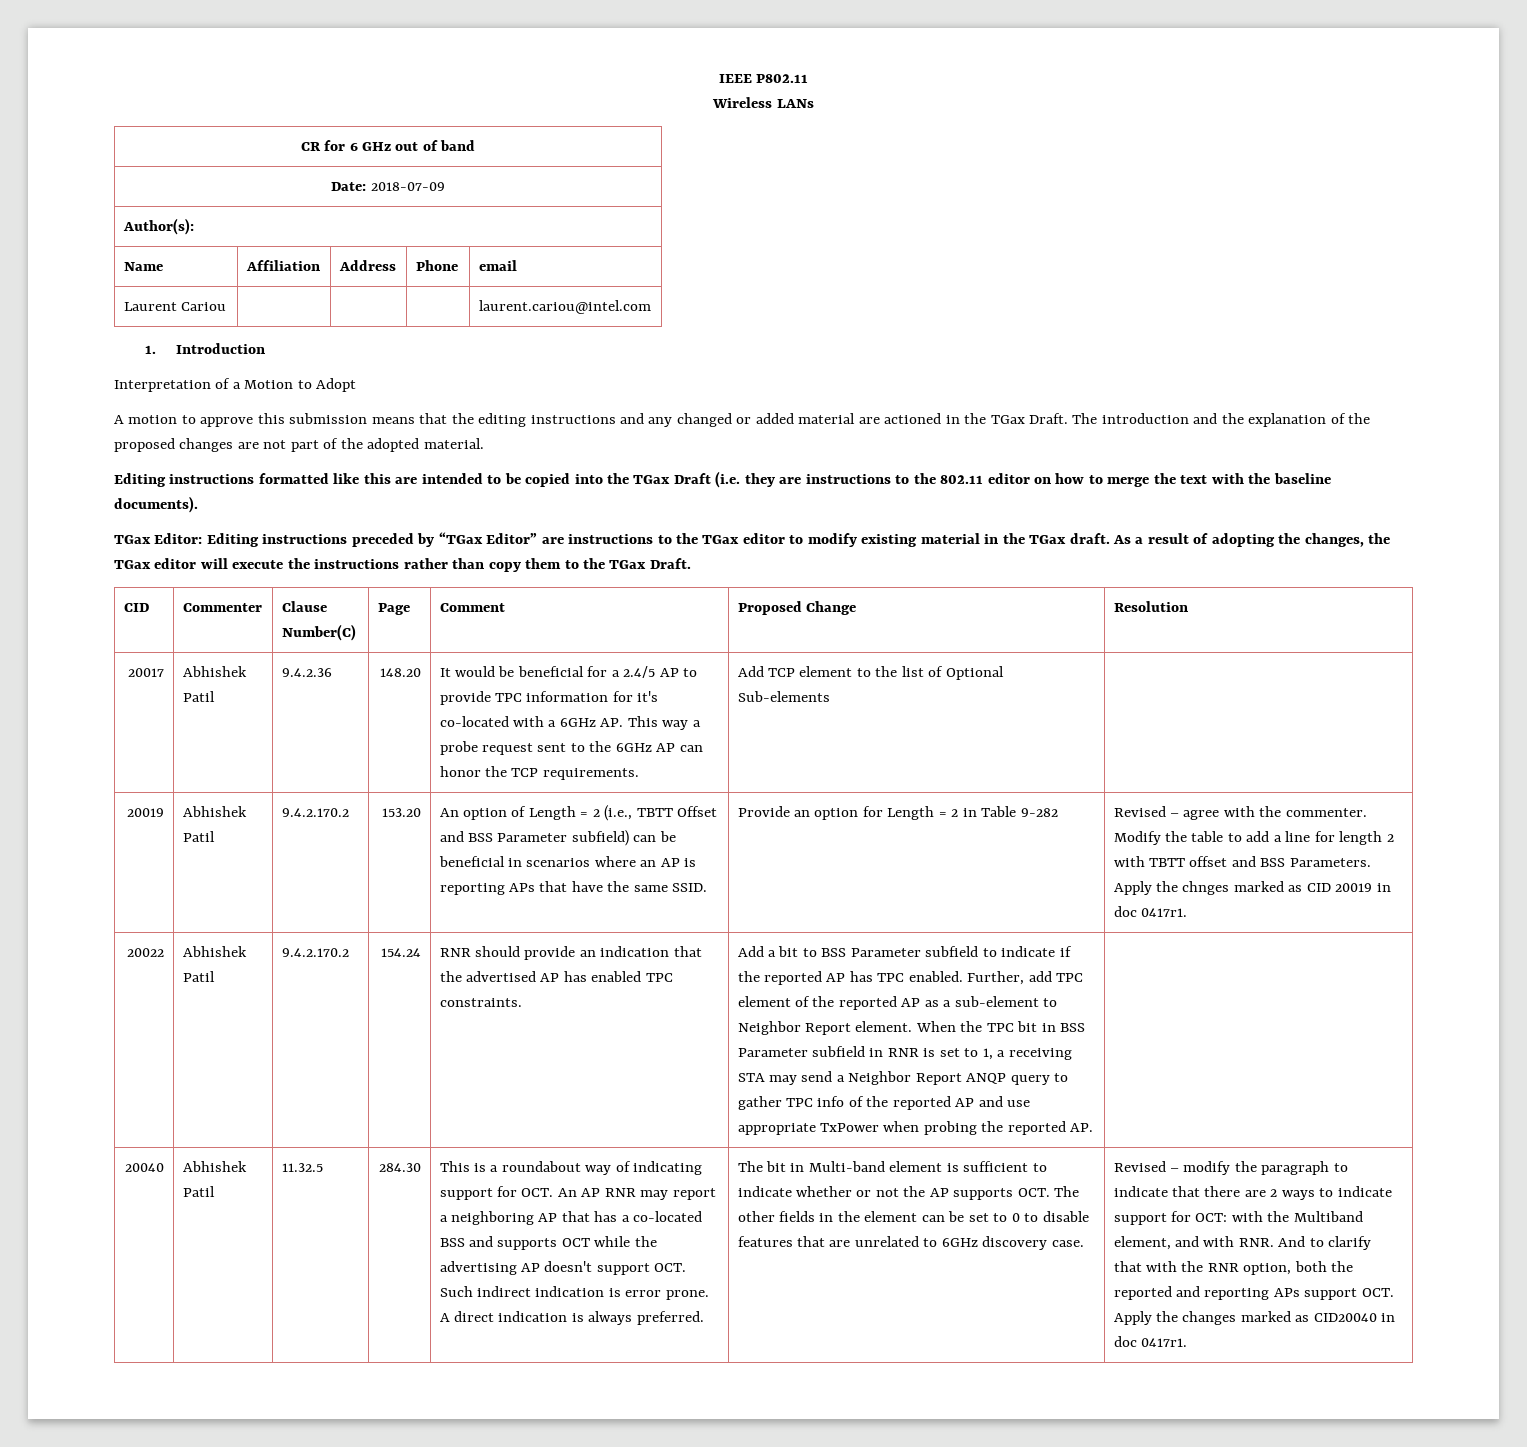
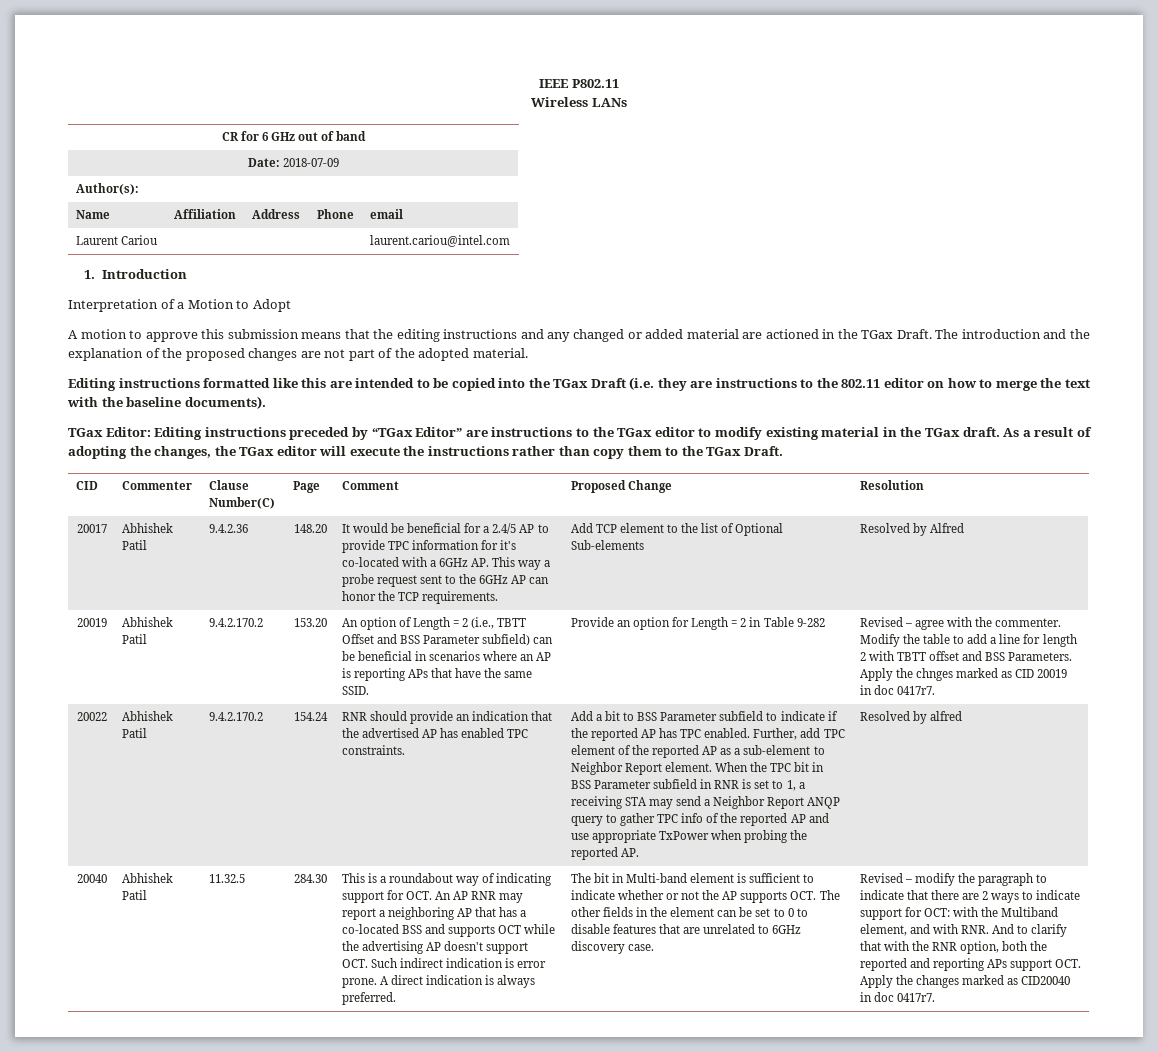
+ Resolved by Alfred
- Apply the chnges marked as CID 20019 in doc 0417r1.
+ Apply the chnges marked as CID 20019 in doc 0417r7.
+ Resolved by alfred
- Revised – modify the paragraph to indicate that there are 2 ways to indicate support for OCT: with the Multiband element, and with RNR. And to clarify that with the RNR option, both the reported and reporting APs support OCT. Apply the changes marked as CID20040 in doc 0417r1.
+ Revised – modify the paragraph to indicate that there are 2 ways to indicate support for OCT: with the Multiband element, and with RNR. And to clarify that with the RNR option, both the reported and reporting APs support OCT. Apply the changes marked as CID20040 in doc 0417r7.

